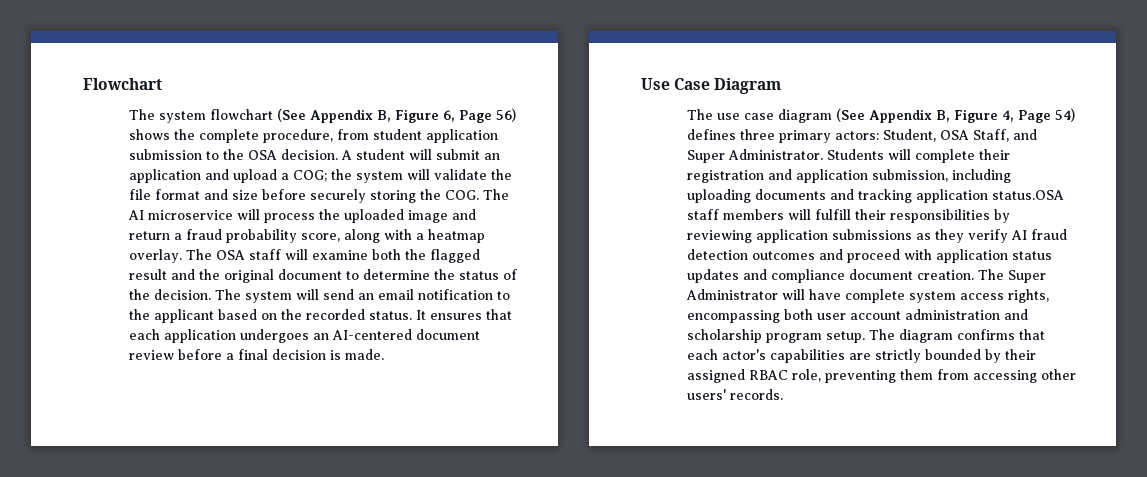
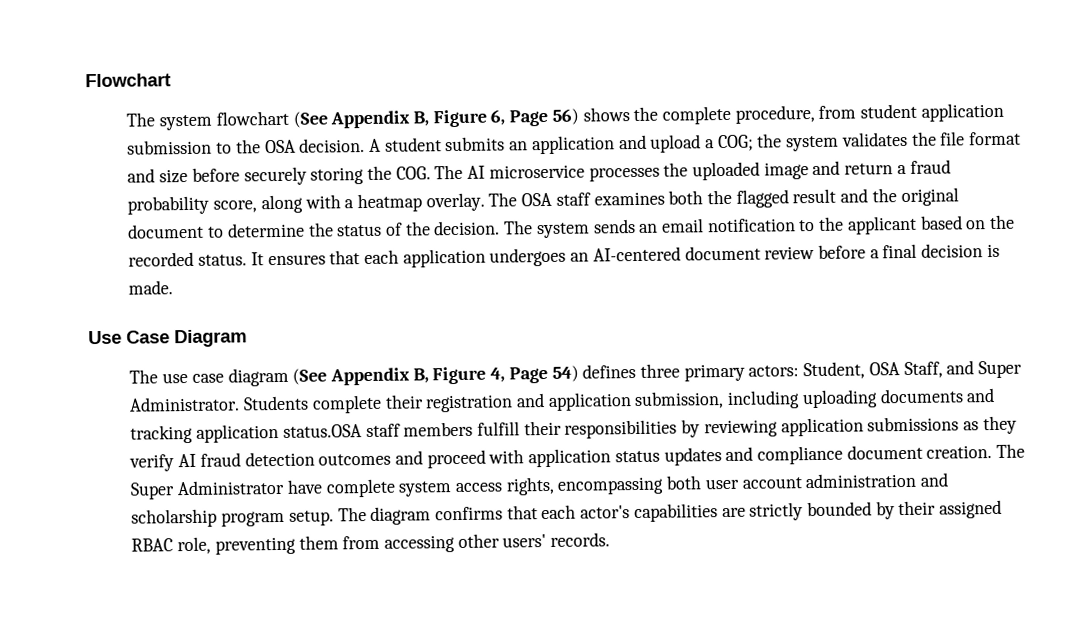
- A student will submit an application and upload a COG; the system will validate the file format and size before securely storing the COG. The AI microservice will process the uploaded image and return a fraud probability score, along with a heatmap overlay.
+ A student submits an application and upload a COG; the system validates the file format and size before securely storing the COG. The AI microservice processes the uploaded image and return a fraud probability score, along with a heatmap overlay.
- The OSA staff will examine both the flagged result and the original document to determine the status of the decision.
+ The OSA staff examines both the flagged result and the original document to determine the status of the decision.
- The system will send an email notification to the applicant based on the recorded status.
+ The system sends an email notification to the applicant based on the recorded status.
- Students will complete their registration and application submission, including uploading documents and tracking application status.OSA staff members will fulfill their responsibilities by reviewing application submissions as they verify AI fraud detection outcomes and proceed with application status updates and compliance document creation.
+ Students complete their registration and application submission, including uploading documents and tracking application status.OSA staff members fulfill their responsibilities by reviewing application submissions as they verify AI fraud detection outcomes and proceed with application status updates and compliance document creation.
- The Super Administrator will have complete system access rights, encompassing both user account administration and scholarship program setup.
+ The Super Administrator have complete system access rights, encompassing both user account administration and scholarship program setup.

